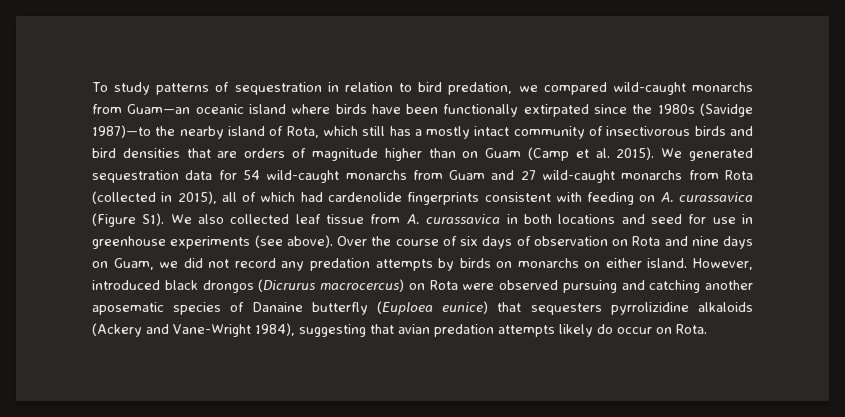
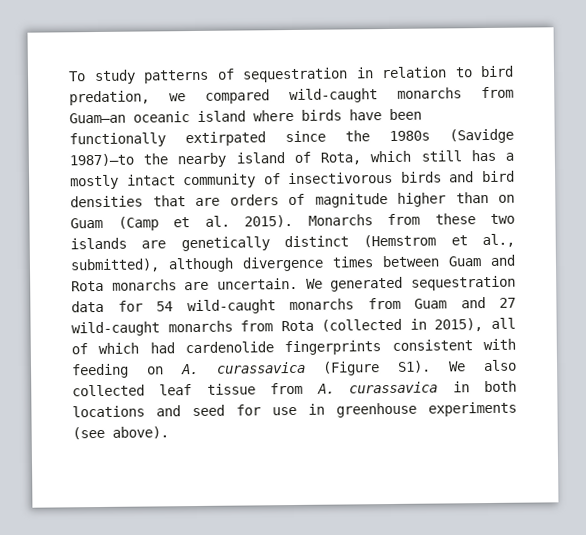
+ Monarchs from these two islands are genetically distinct (Hemstrom et al., submitted), although divergence times between Guam and Rota monarchs are uncertain.
- Over the course of six days of observation on Rota and nine days on Guam, we did not record any predation attempts by birds on monarchs on either island. However, introduced black drongos (Dicrurus macrocercus) on Rota were observed pursuing and catching another aposematic species of Danaine butterfly (Euploea eunice) that sequesters pyrrolizidine alkaloids (Ackery and Vane-Wright 1984), suggesting that avian predation attempts likely do occur on Rota.

